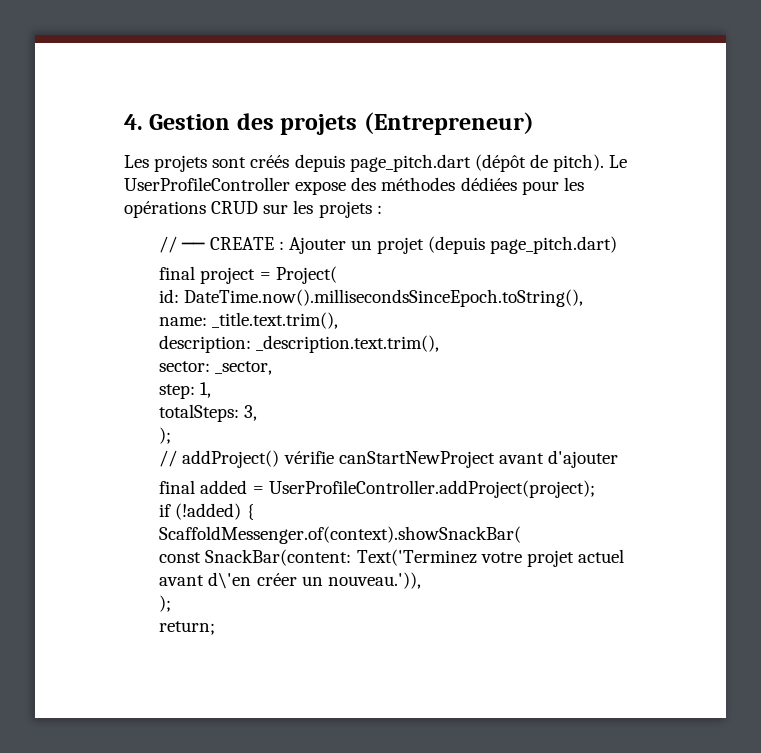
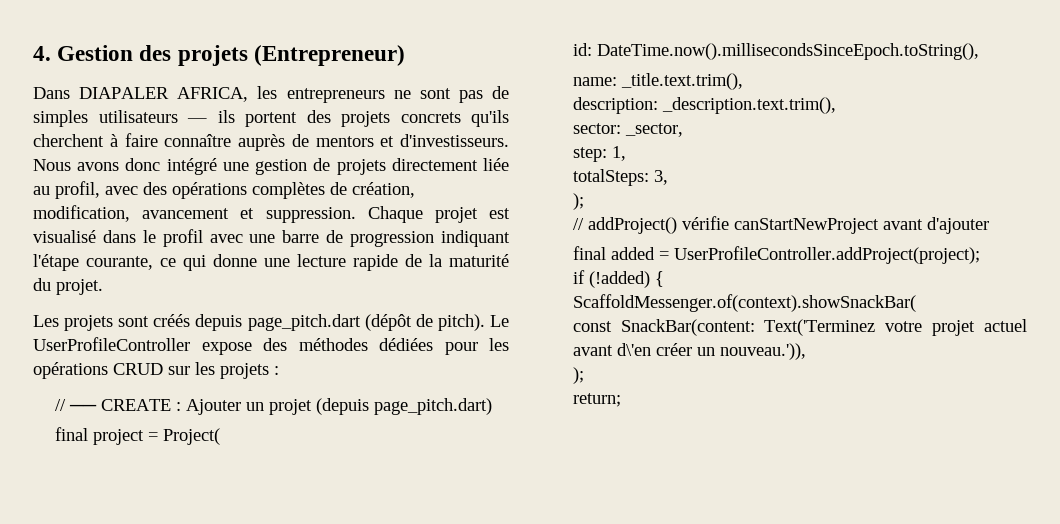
+ Dans DIAPALER AFRICA, les entrepreneurs ne sont pas de simples utilisateurs — ils portent des projets concrets qu'ils cherchent à faire connaître auprès de mentors et d'investisseurs. Nous avons donc intégré une gestion de projets directement liée au profil, avec des opérations complètes de création, modification, avancement et suppression. Chaque projet est visualisé dans le profil avec une barre de progression indiquant l'étape courante, ce qui donne une lecture rapide de la maturité du projet.

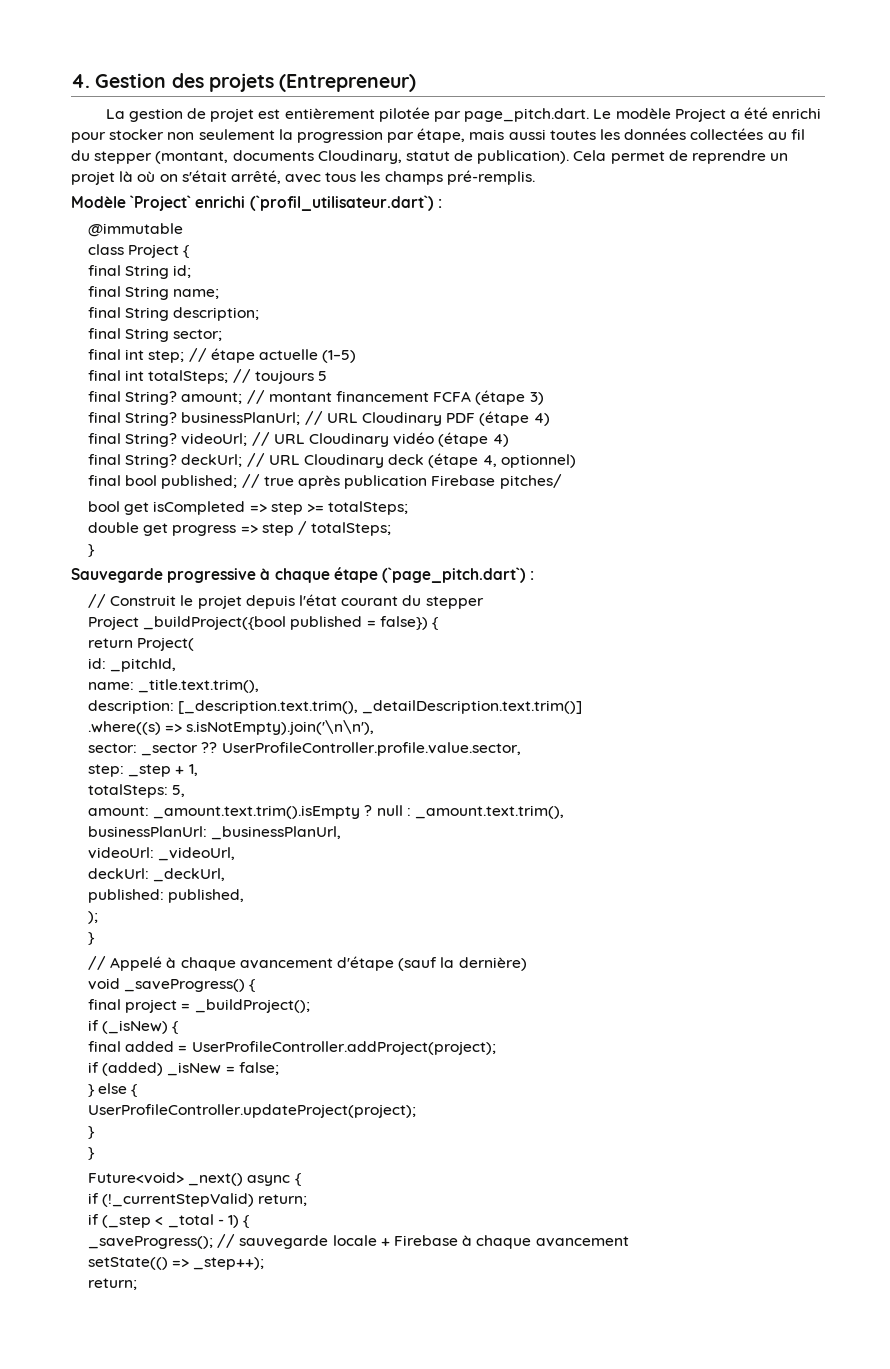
- Dans DIAPALER AFRICA, les entrepreneurs ne sont pas de simples utilisateurs — ils portent des projets concrets qu'ils cherchent à faire connaître auprès de mentors et d'investisseurs. Nous avons donc intégré une gestion de projets directement liée au profil, avec des opérations complètes de création, modification, avancement et suppression. Chaque projet est visualisé dans le profil avec une barre de progression indiquant l'étape courante, ce qui donne une lecture rapide de la maturité du projet.
- Les projets sont créés depuis page_pitch.dart (dépôt de pitch). Le UserProfileController expose des méthodes dédiées pour les opérations CRUD sur les projets :
- // ── CREATE : Ajouter un projet (depuis page_pitch.dart)
- final project = Project(
+ La gestion de projet est entièrement pilotée par page_pitch.dart. Le modèle Project a été enrichi pour stocker non seulement la progression par étape, mais aussi toutes les données collectées au fil du stepper (montant, documents Cloudinary, statut de publication). Cela permet de reprendre un projet là où on s'était arrêté, avec tous les champs pré-remplis.
+ Modèle `Project` enrichi (`profil_utilisateur.dart`) :
+ @immutable
+ class Project {
+ final String id;
+ final String name;
+ final String description;
+ final String sector;
+ final int step; // étape actuelle (1–5)
+ final int totalSteps; // toujours 5
+ final String? amount; // montant financement FCFA (étape 3)
+ final String? businessPlanUrl; // URL Cloudinary PDF (étape 4)
+ final String? videoUrl; // URL Cloudinary vidéo (étape 4)
+ final String? deckUrl; // URL Cloudinary deck (étape 4, optionnel)
+ final bool published; // true après publication Firebase pitches/
+ bool get isCompleted => step >= totalSteps;
+ double get progress => step / totalSteps;
+ }
+ Sauvegarde progressive à chaque étape (`page_pitch.dart`) :
+ // Construit le projet depuis l'état courant du stepper
+ Project _buildProject({bool published = false}) {
+ return Project(
- id: DateTime.now().millisecondsSinceEpoch.toString(),
+ id: _pitchId,
- description: _description.text.trim(),
- sector: _sector,
+ description: [_description.text.trim(), _detailDescription.text.trim()]
+ .where((s) => s.isNotEmpty).join('\n\n'),
+ sector: _sector ?? UserProfileController.profile.value.sector,
- step: 1,
+ step: _step + 1,
- totalSteps: 3,
+ totalSteps: 5,
+ amount: _amount.text.trim().isEmpty ? null : _amount.text.trim(),
+ businessPlanUrl: _businessPlanUrl,
+ videoUrl: _videoUrl,
+ deckUrl: _deckUrl,
+ published: published,
  );
- // addProject() vérifie canStartNewProject avant d'ajouter
+ }
+ // Appelé à chaque avancement d'étape (sauf la dernière)
+ void _saveProgress() {
+ final project = _buildProject();
+ if (_isNew) {
- if (!added) {
- ScaffoldMessenger.of(context).showSnackBar(
- const SnackBar(content: Text('Terminez votre projet actuel avant d\'en créer un nouveau.')),
- );
+ if (added) _isNew = false;
+ } else {
+ UserProfileController.updateProject(project);
+ }
+ }
+ Future<void> _next() async {
+ if (!_currentStepValid) return;
+ if (_step < _total - 1) {
+ _saveProgress(); // sauvegarde locale + Firebase à chaque avancement
+ setState(() => _step++);

